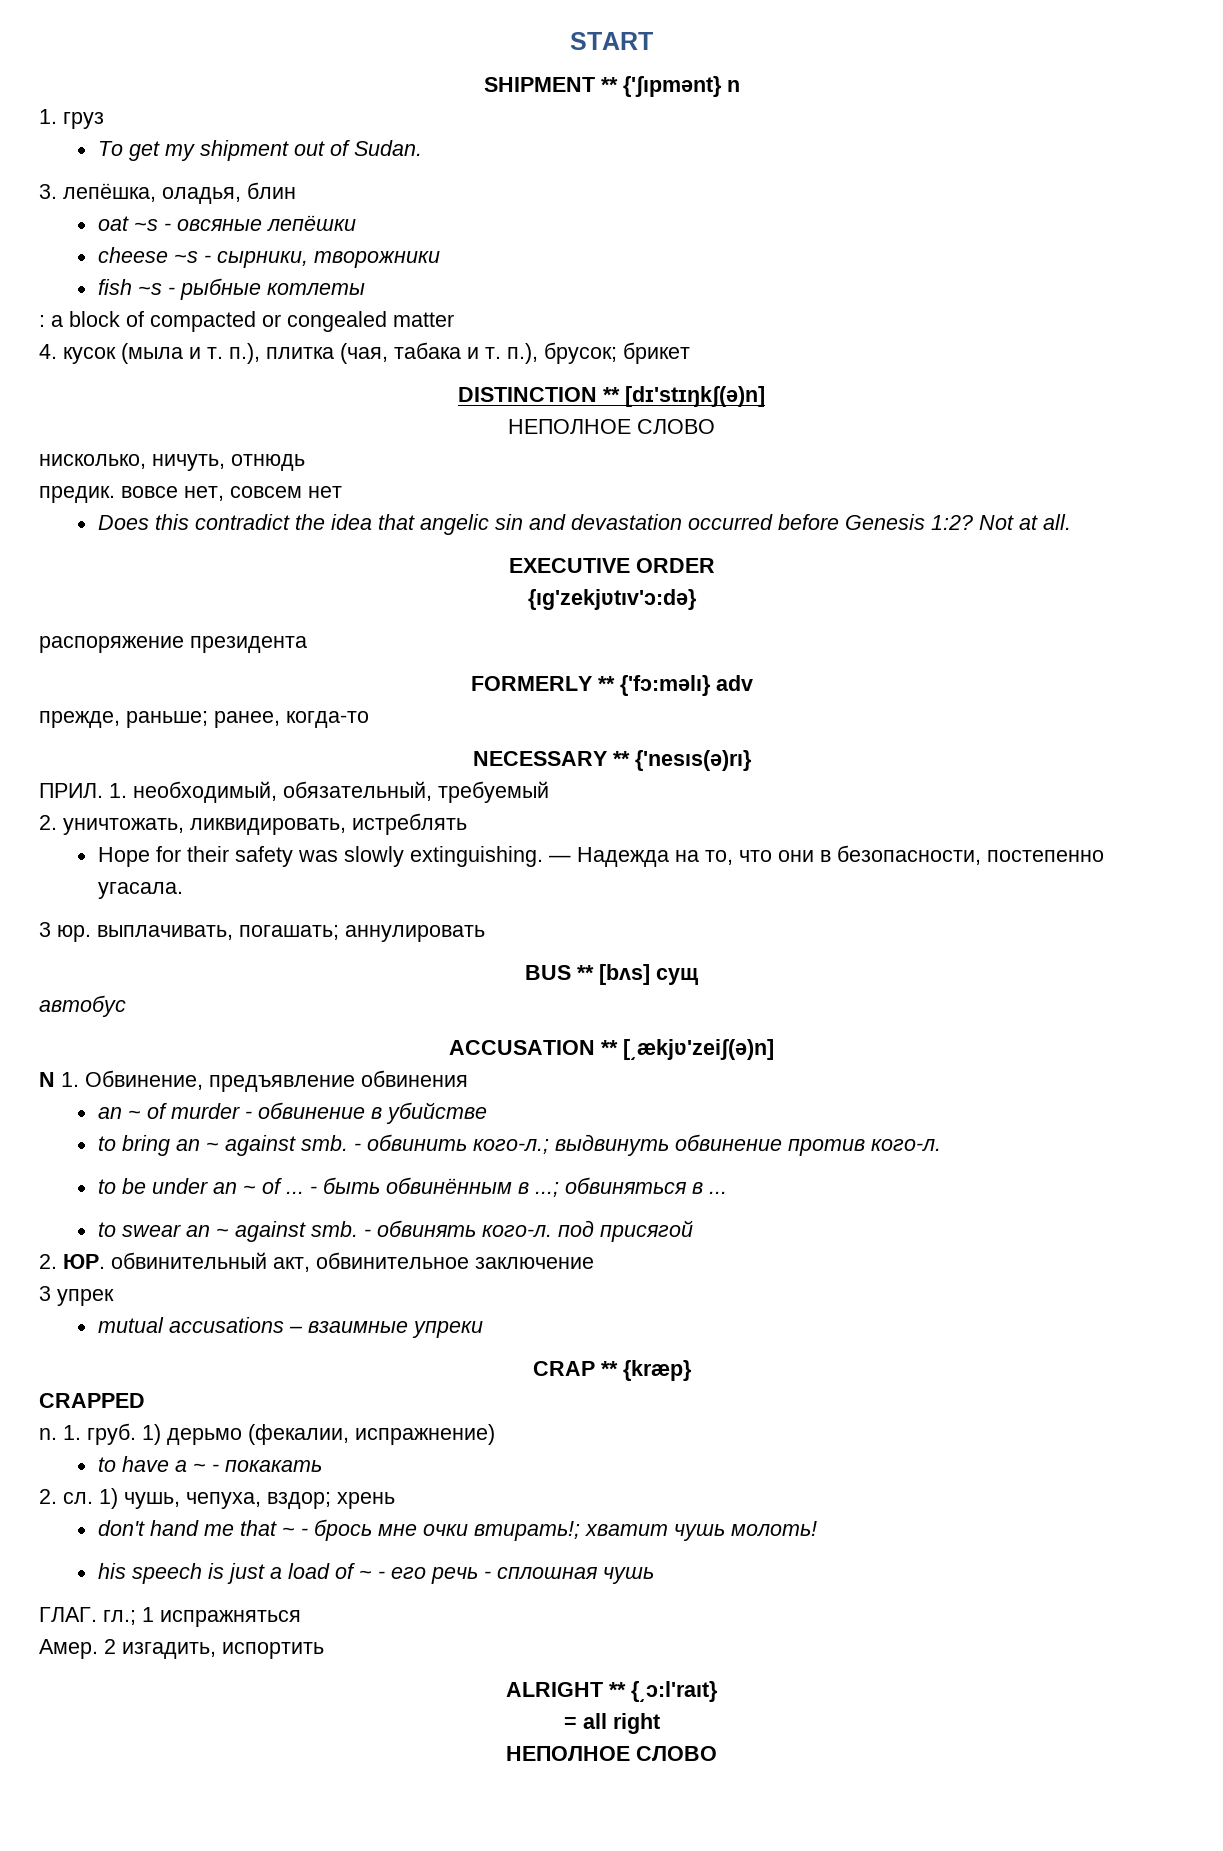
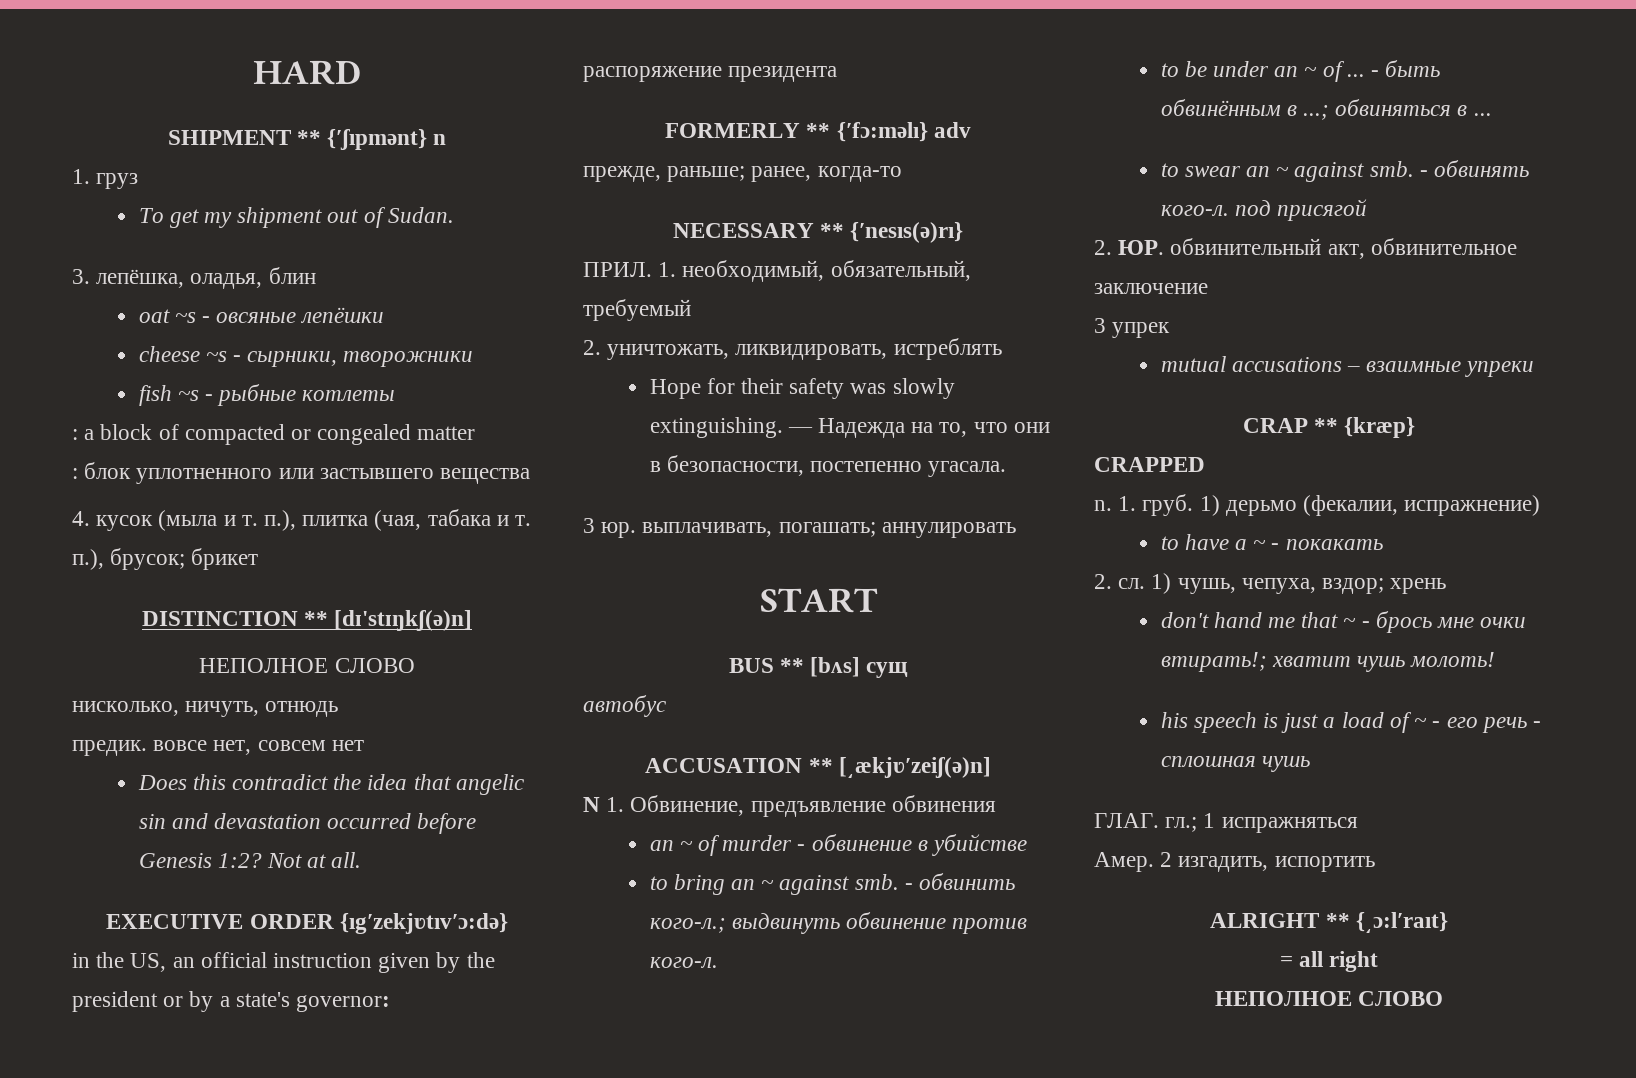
- START
+ HARD
+ : блок уплотненного или застывшего вещества
- EXECUTIVE ORDER
- {ıgʹzekjʋtıvʹɔ:də}
+ EXECUTIVE ORDER {ıgʹzekjʋtıvʹɔ:də}
+ in the US, an official instruction given by the president or by a state's governor:
+ START

